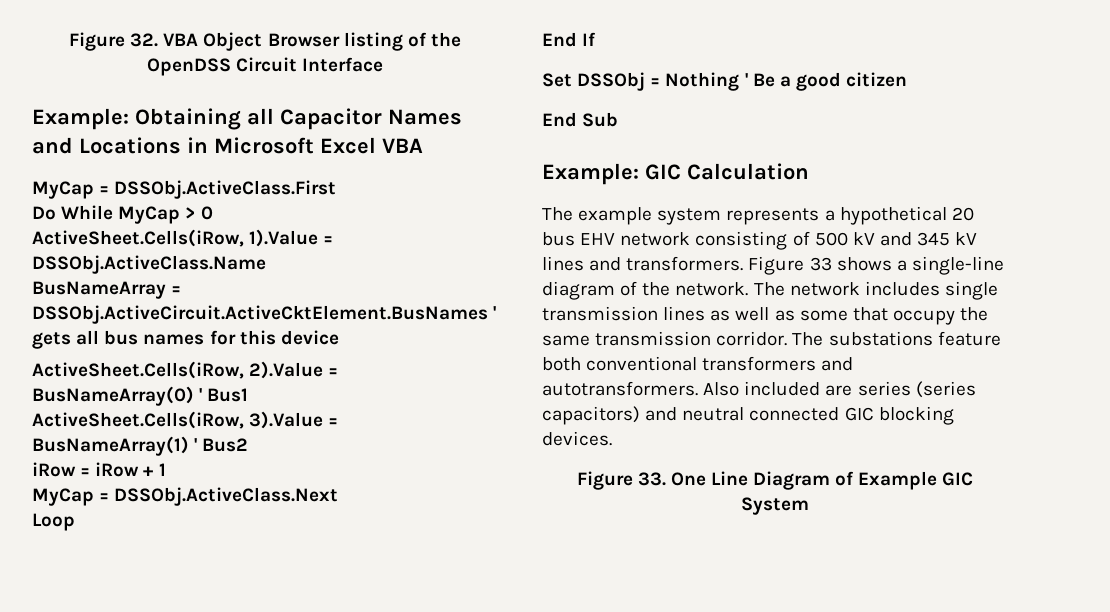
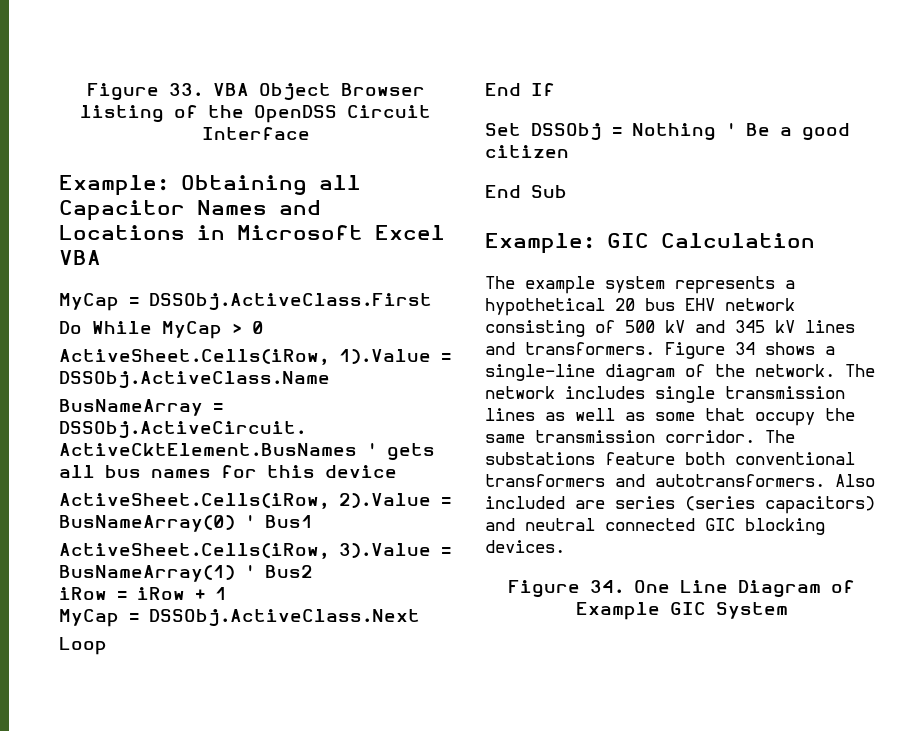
- Figure 32. VBA Object Browser listing of the OpenDSS Circuit Interface
+ Figure 33. VBA Object Browser listing of the OpenDSS Circuit Interface
- Figure 33 shows a single-line diagram of the network.
+ Figure 34 shows a single-line diagram of the network.
- Figure 33. One Line Diagram of Example GIC System
+ Figure 34. One Line Diagram of Example GIC System

